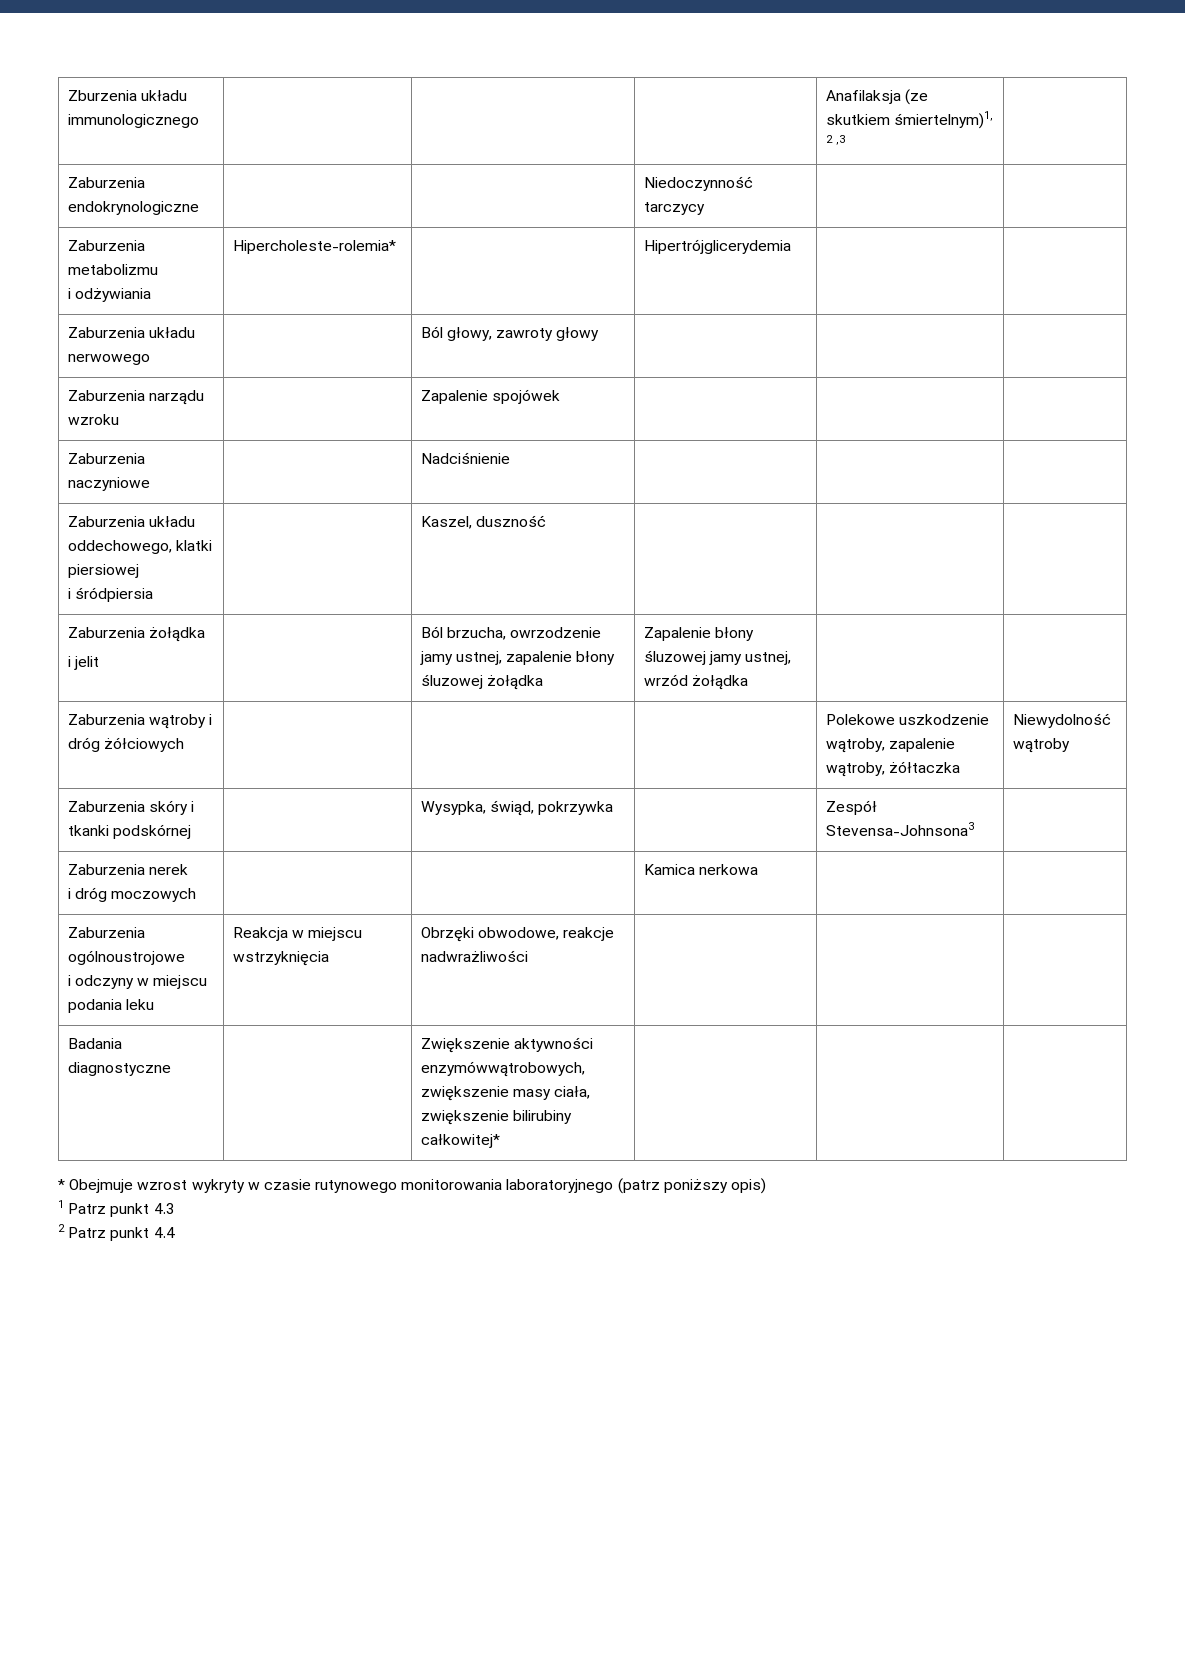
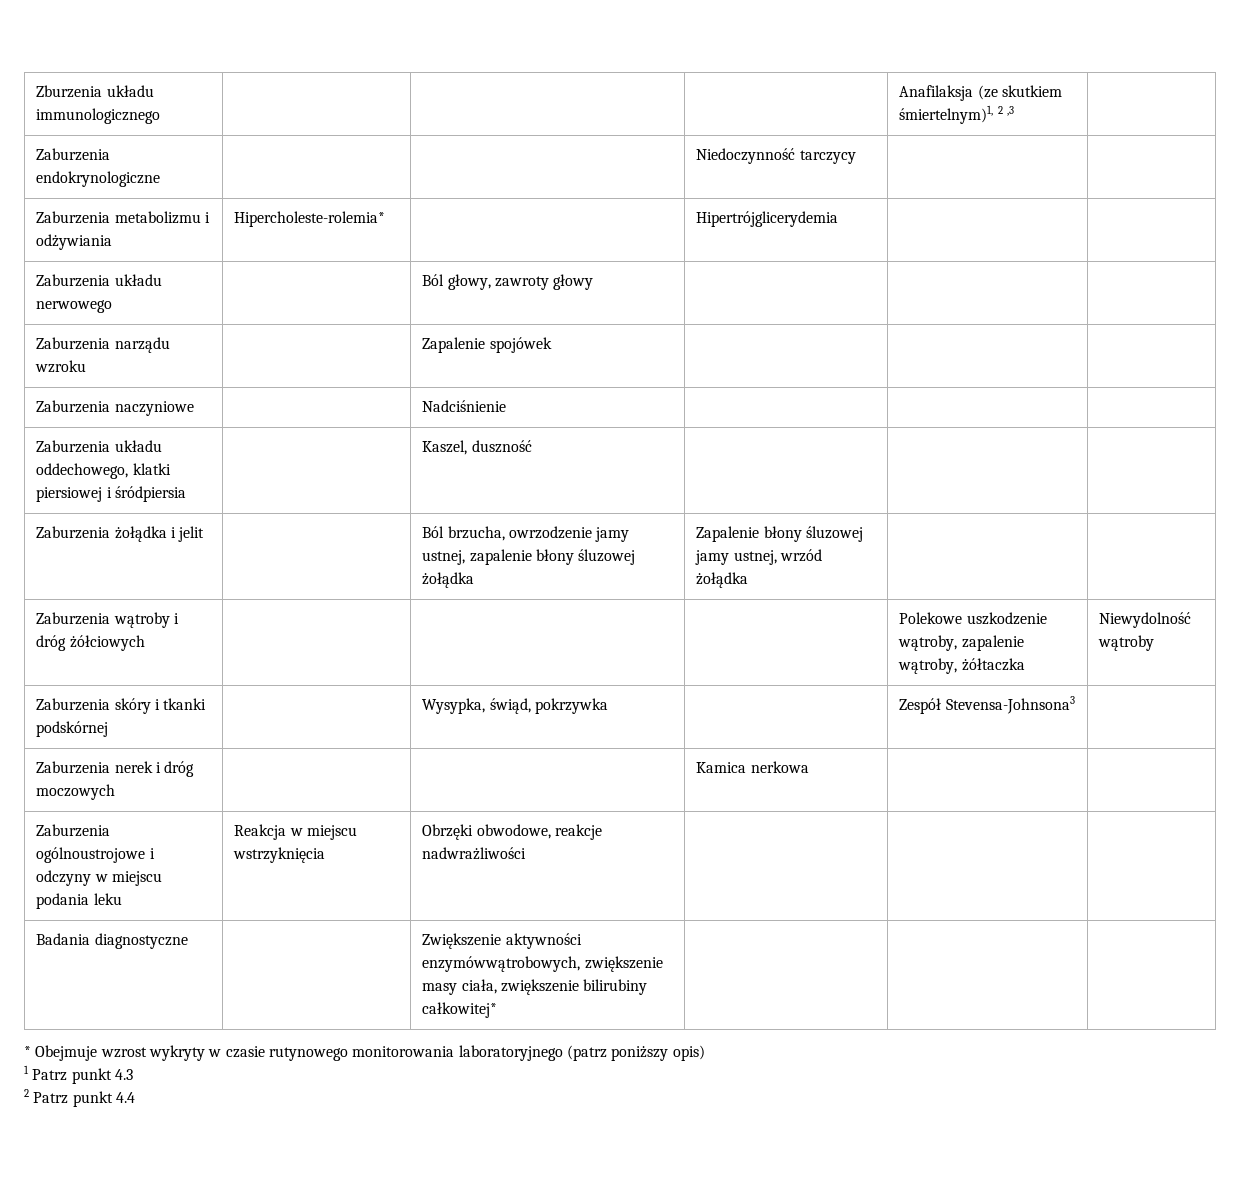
- Zaburzenia metabolizmu
- i odżywiania | Hipercholeste-rolemia* | | Hipertrójglicerydemia | |
+ Zaburzenia metabolizmu i odżywiania | Hipercholeste-rolemia* | | Hipertrójglicerydemia | |
- Zaburzenia układu oddechowego, klatki piersiowej
- i śródpiersia | | Kaszel, duszność | | |
+ Zaburzenia układu oddechowego, klatki piersiowej i śródpiersia | | Kaszel, duszność | | |
- Zaburzenia żołądka
- i jelit | | Ból brzucha, owrzodzenie jamy ustnej, zapalenie błony śluzowej żołądka | Zapalenie błony śluzowej jamy ustnej, wrzód żołądka | |
+ Zaburzenia żołądka i jelit | | Ból brzucha, owrzodzenie jamy ustnej, zapalenie błony śluzowej żołądka | Zapalenie błony śluzowej jamy ustnej, wrzód żołądka | |
- Zaburzenia nerek
- i dróg moczowych | | | Kamica nerkowa | |
+ Zaburzenia nerek i dróg moczowych | | | Kamica nerkowa | |
- Zaburzenia ogólnoustrojowe
- i odczyny w miejscu podania leku | Reakcja w miejscu wstrzyknięcia | Obrzęki obwodowe, reakcje nadwrażliwości | | |
+ Zaburzenia ogólnoustrojowe i odczyny w miejscu podania leku | Reakcja w miejscu wstrzyknięcia | Obrzęki obwodowe, reakcje nadwrażliwości | | |

